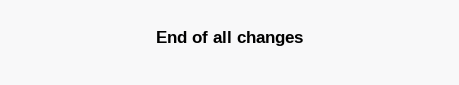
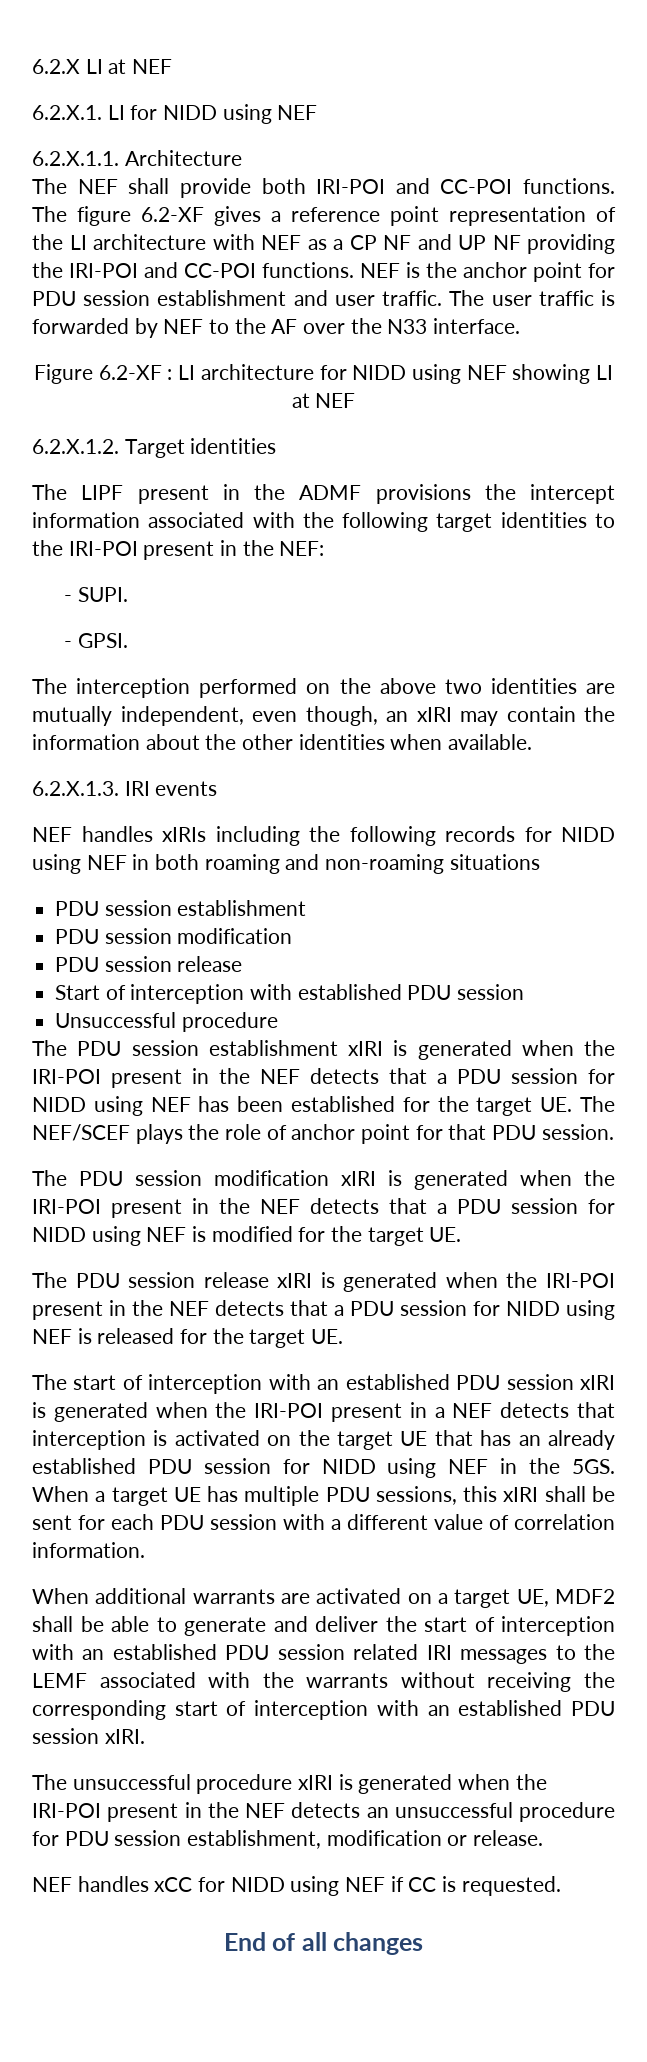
+ 6.2.X LI at NEF
+ 6.2.X.1. LI for NIDD using NEF
+ 6.2.X.1.1. Architecture
+ The NEF shall provide both IRI-POI and CC-POI functions. The figure 6.2-XF gives a reference point representation of the LI architecture with NEF as a CP NF and UP NF providing the IRI-POI and CC-POI functions. NEF is the anchor point for PDU session establishment and user traffic. The user traffic is forwarded by NEF to the AF over the N33 interface.
+ Figure 6.2-XF : LI architecture for NIDD using NEF showing LI at NEF
+ 6.2.X.1.2. Target identities
+ The LIPF present in the ADMF provisions the intercept information associated with the following target identities to the IRI-POI present in the NEF:
+ - SUPI.
+ - GPSI.
+ The interception performed on the above two identities are mutually independent, even though, an xIRI may contain the information about the other identities when available.
+ 6.2.X.1.3. IRI events
+ NEF handles xIRIs including the following records for NIDD using NEF in both roaming and non-roaming situations
+ PDU session establishment
+ PDU session modification
+ PDU session release
+ Start of interception with established PDU session
+ Unsuccessful procedure
+ The PDU session establishment xIRI is generated when the IRI-POI present in the NEF detects that a PDU session for NIDD using NEF has been established for the target UE. The NEF/SCEF plays the role of anchor point for that PDU session.
+ The PDU session modification xIRI is generated when the IRI-POI present in the NEF detects that a PDU session for NIDD using NEF is modified for the target UE.
+ The PDU session release xIRI is generated when the IRI-POI present in the NEF detects that a PDU session for NIDD using NEF is released for the target UE.
+ The start of interception with an established PDU session xIRI is generated when the IRI-POI present in a NEF detects that interception is activated on the target UE that has an already established PDU session for NIDD using NEF in the 5GS. When a target UE has multiple PDU sessions, this xIRI shall be sent for each PDU session with a different value of correlation information.
+ When additional warrants are activated on a target UE, MDF2 shall be able to generate and deliver the start of interception with an established PDU session related IRI messages to the LEMF associated with the warrants without receiving the corresponding start of interception with an established PDU session xIRI.
+ The unsuccessful procedure xIRI is generated when the IRI-POI present in the NEF detects an unsuccessful procedure for PDU session establishment, modification or release.
+ NEF handles xCC for NIDD using NEF if CC is requested.

